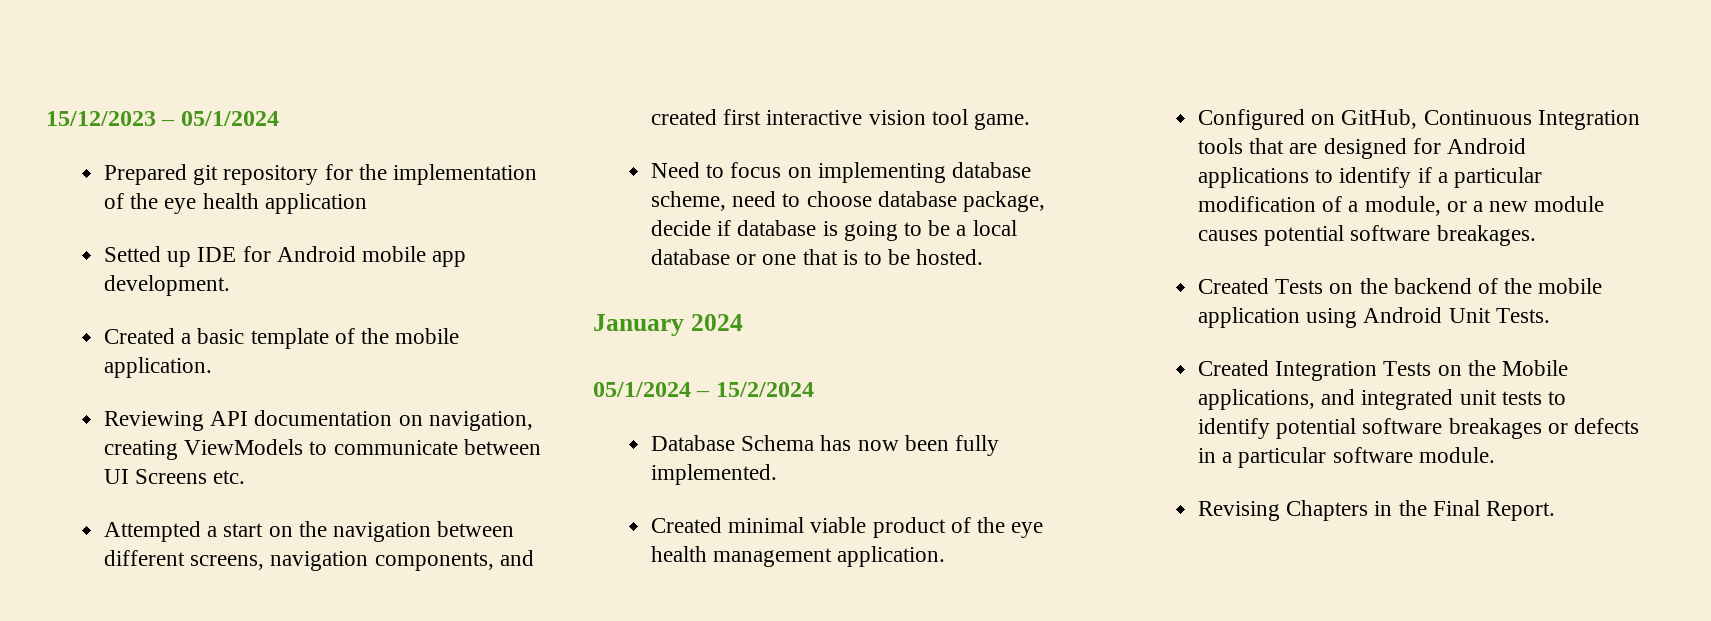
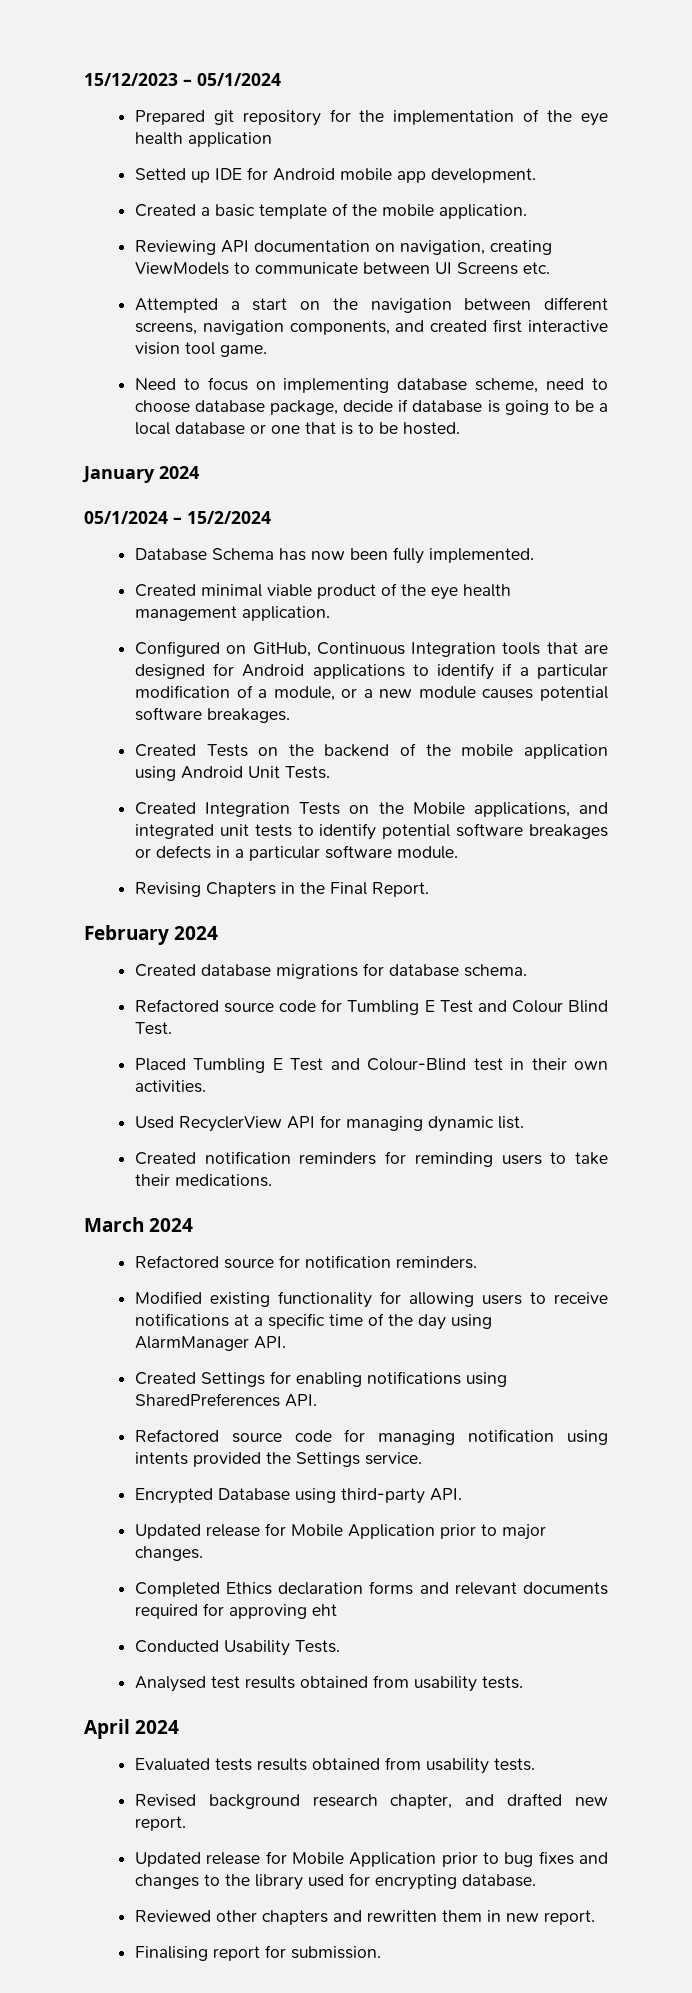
+ February 2024
+ Created database migrations for database schema.
+ Refactored source code for Tumbling E Test and Colour Blind Test.
+ Placed Tumbling E Test and Colour-Blind test in their own activities.
+ Used RecyclerView API for managing dynamic list.
+ Created notification reminders for reminding users to take their medications.
+ March 2024
+ Refactored source for notification reminders.
+ Modified existing functionality for allowing users to receive notifications at a specific time of the day using AlarmManager API.
+ Created Settings for enabling notifications using SharedPreferences API.
+ Refactored source code for managing notification using intents provided the Settings service.
+ Encrypted Database using third-party API.
+ Updated release for Mobile Application prior to major changes.
+ Completed Ethics declaration forms and relevant documents required for approving eht
+ Conducted Usability Tests.
+ Analysed test results obtained from usability tests.
+ April 2024
+ Evaluated tests results obtained from usability tests.
+ Revised background research chapter, and drafted new report.
+ Updated release for Mobile Application prior to bug fixes and changes to the library used for encrypting database.
+ Reviewed other chapters and rewritten them in new report.
+ Finalising report for submission.

